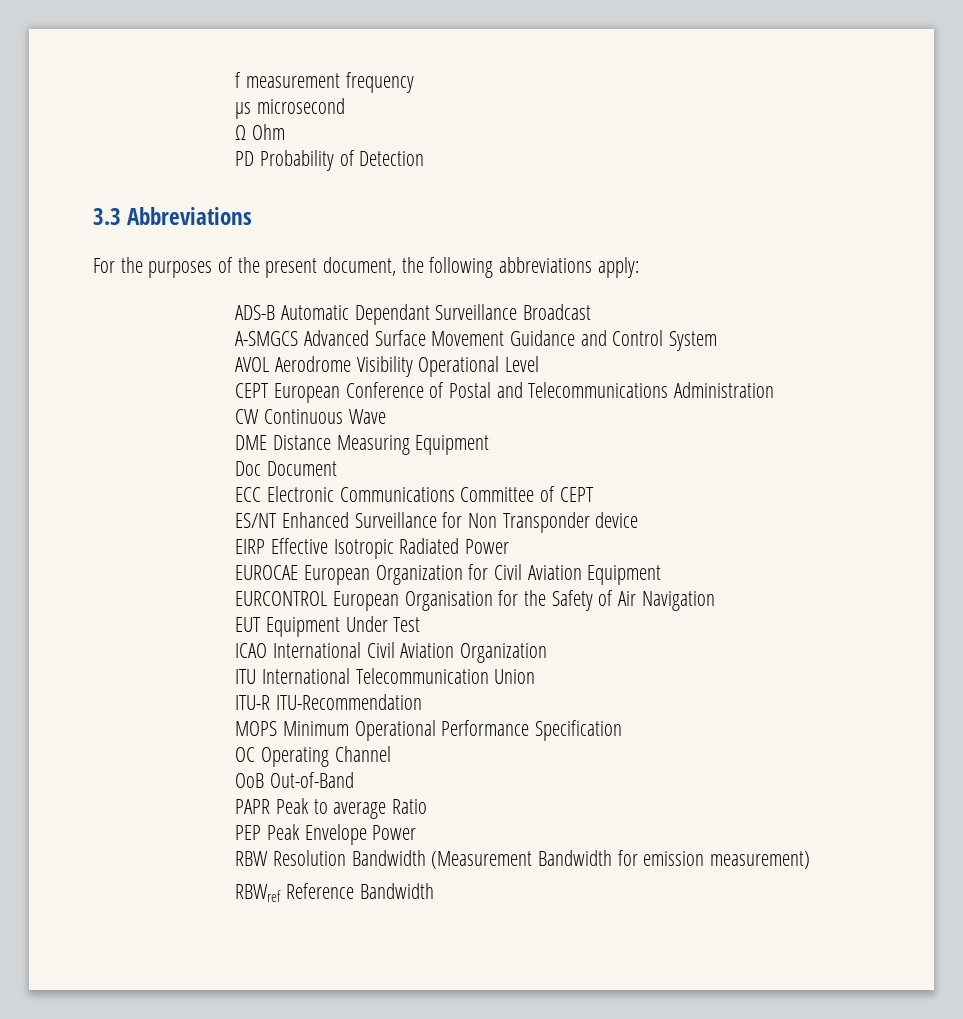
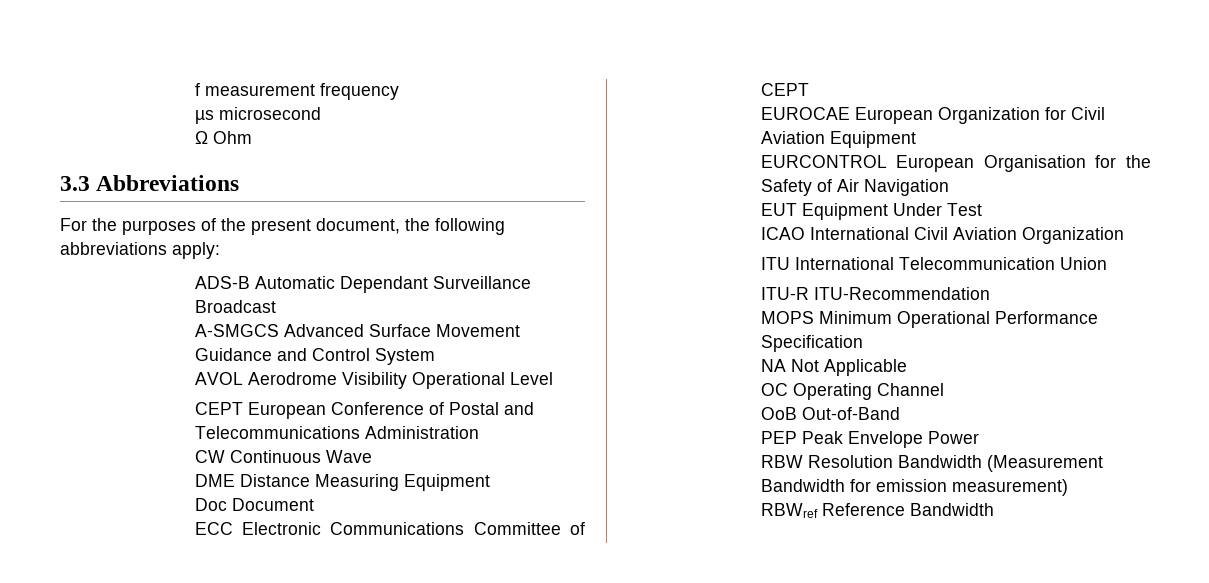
- PD Probability of Detection
- ES/NT Enhanced Surveillance for Non Transponder device
- EIRP Effective Isotropic Radiated Power
+ NA Not Applicable
- PAPR Peak to average Ratio

